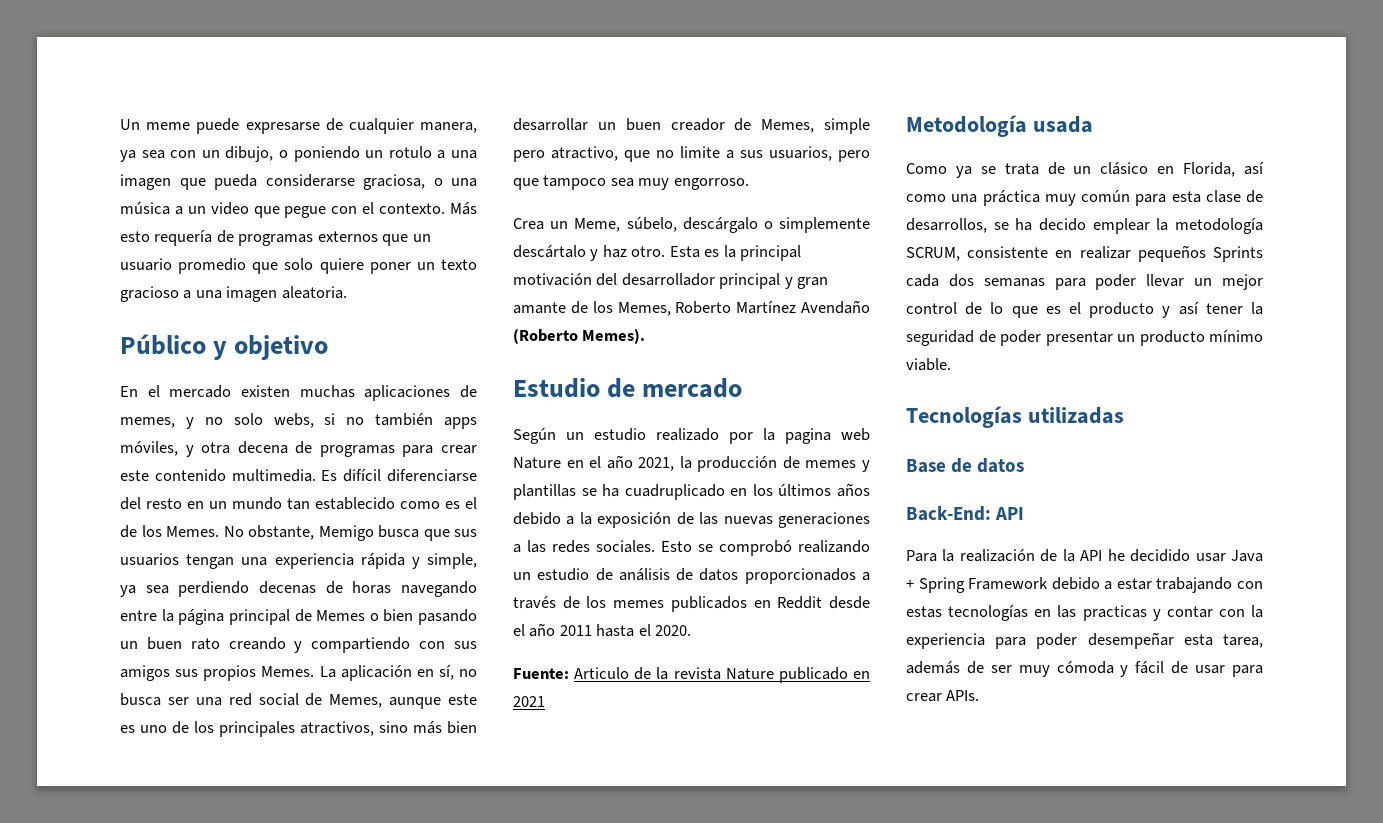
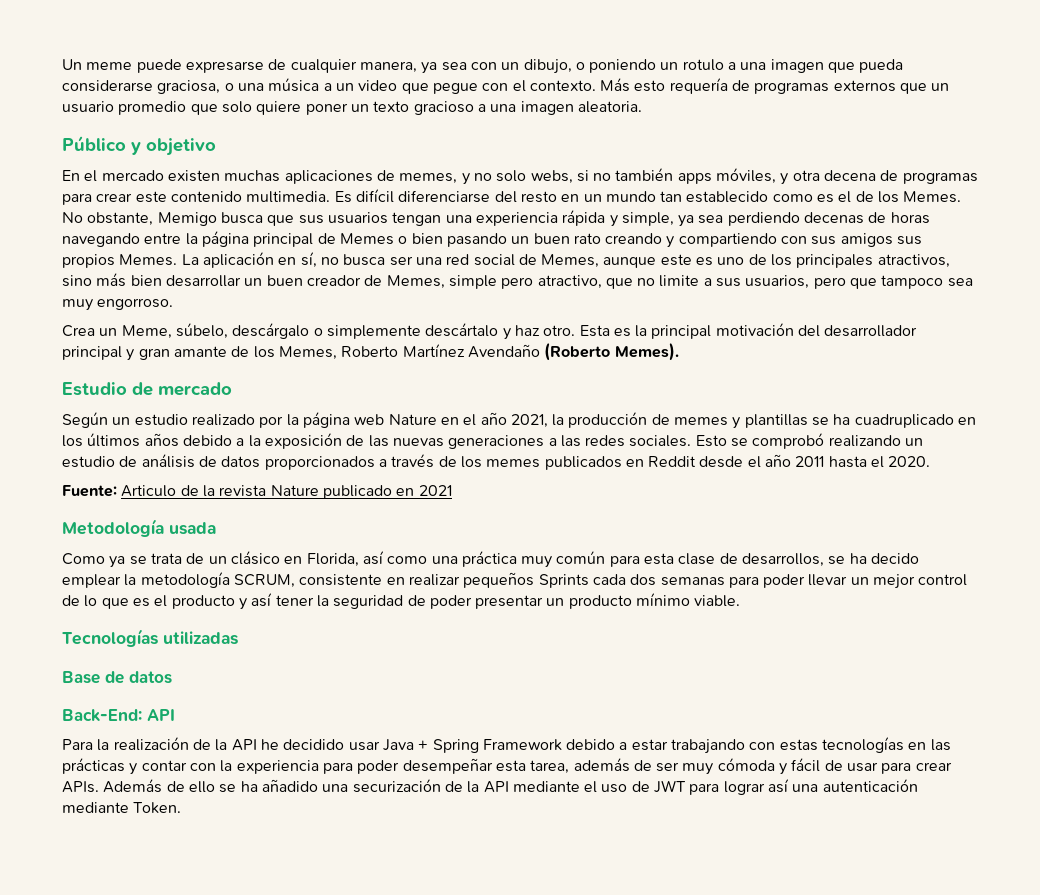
- Según un estudio realizado por la pagina web Nature en el año 2021, la producción de memes y plantillas se ha cuadruplicado en los últimos años debido a la exposición de las nuevas generaciones a las redes sociales.
+ Según un estudio realizado por la página web Nature en el año 2021, la producción de memes y plantillas se ha cuadruplicado en los últimos años debido a la exposición de las nuevas generaciones a las redes sociales.
- Para la realización de la API he decidido usar Java + Spring Framework debido a estar trabajando con estas tecnologías en las practicas y contar con la experiencia para poder desempeñar esta tarea, además de ser muy cómoda y fácil de usar para crear APIs.
+ Para la realización de la API he decidido usar Java + Spring Framework debido a estar trabajando con estas tecnologías en las prácticas y contar con la experiencia para poder desempeñar esta tarea, además de ser muy cómoda y fácil de usar para crear APIs.
+ Además de ello se ha añadido una securización de la API mediante el uso de JWT para lograr así una autenticación mediante Token.

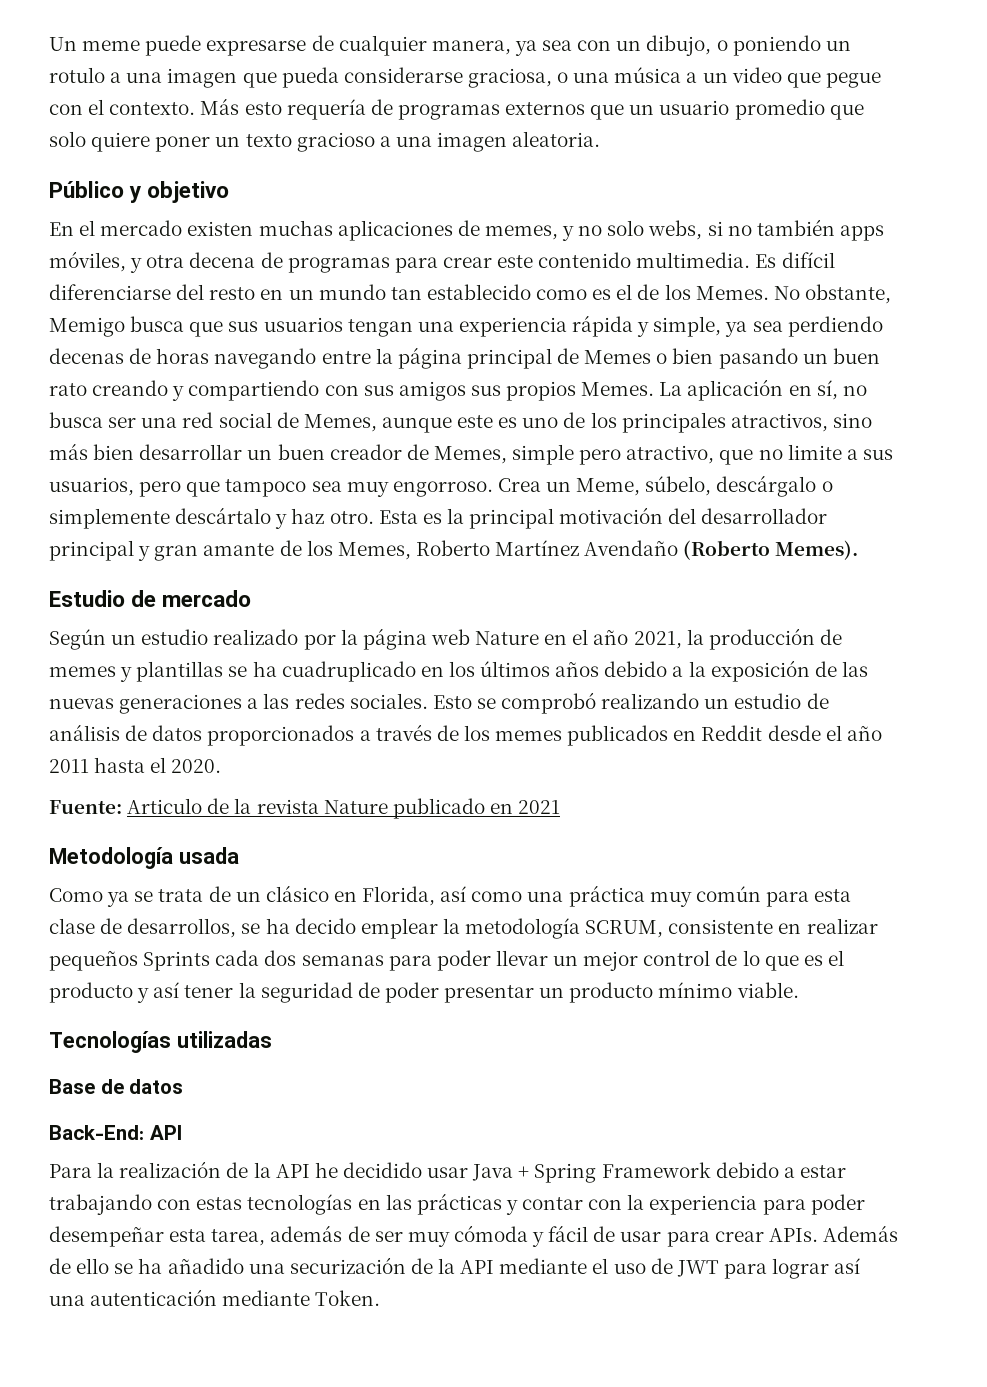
- La aplicación en sí, no busca ser una red social de Memes, aunque este es uno de los principales atractivos, sino más bien desarrollar un buen creador de Memes, simple pero atractivo, que no limite a sus usuarios, pero que tampoco sea muy engorroso.
- Crea un Meme, súbelo, descárgalo o simplemente descártalo y haz otro.
+ La aplicación en sí, no busca ser una red social de Memes, aunque este es uno de los principales atractivos, sino más bien desarrollar un buen creador de Memes, simple pero atractivo, que no limite a sus usuarios, pero que tampoco sea muy engorroso. Crea un Meme, súbelo, descárgalo o simplemente descártalo y haz otro.

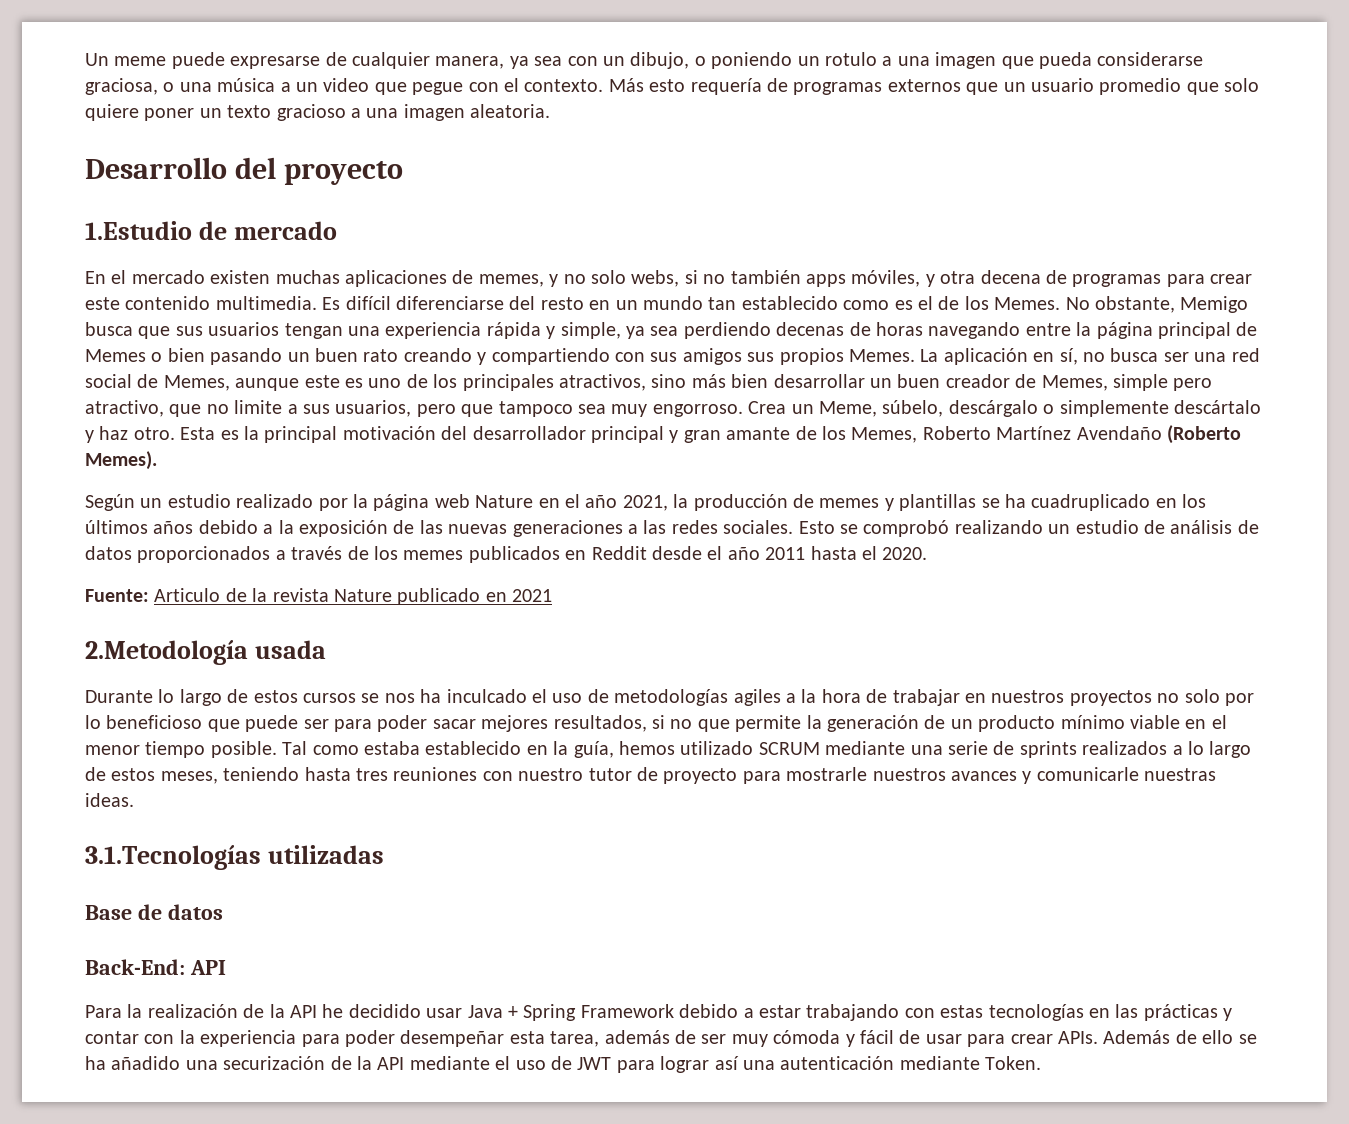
- Público y objetivo
+ Desarrollo del proyecto
+ 1.Estudio de mercado
- Estudio de mercado
- Metodología usada
+ 2.Metodología usada
- Como ya se trata de un clásico en Florida, así como una práctica muy común para esta clase de desarrollos, se ha decido emplear la metodología SCRUM, consistente en realizar pequeños Sprints cada dos semanas para poder llevar un mejor control de lo que es el producto y así tener la seguridad de poder presentar un producto mínimo viable.
- Tecnologías utilizadas
+ Durante lo largo de estos cursos se nos ha inculcado el uso de metodologías agiles a la hora de trabajar en nuestros proyectos no solo por lo beneficioso que puede ser para poder sacar mejores resultados, si no que permite la generación de un producto mínimo viable en el menor tiempo posible. Tal como estaba establecido en la guía, hemos utilizado SCRUM mediante una serie de sprints realizados a lo largo de estos meses, teniendo hasta tres reuniones con nuestro tutor de proyecto para mostrarle nuestros avances y comunicarle nuestras ideas.
+ 3.1.Tecnologías utilizadas

